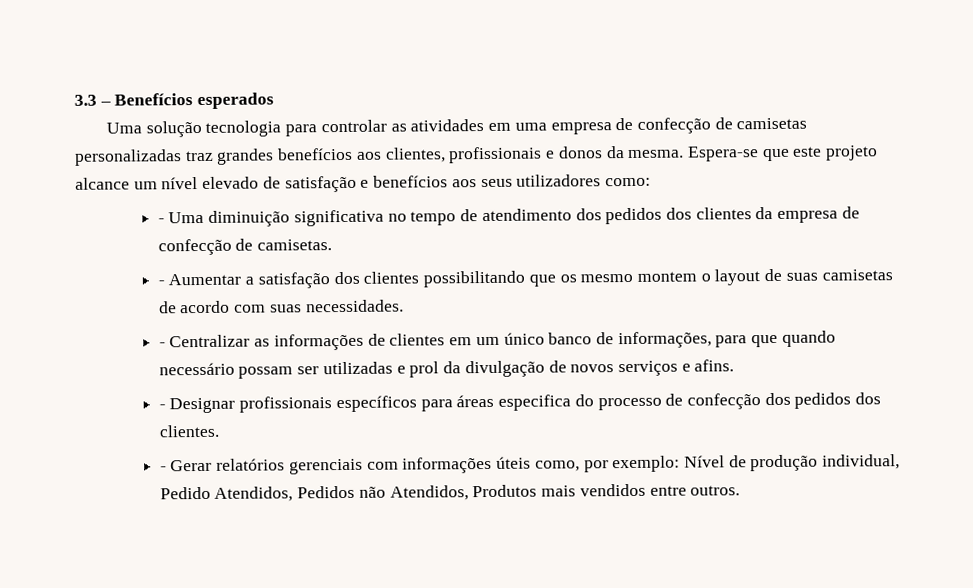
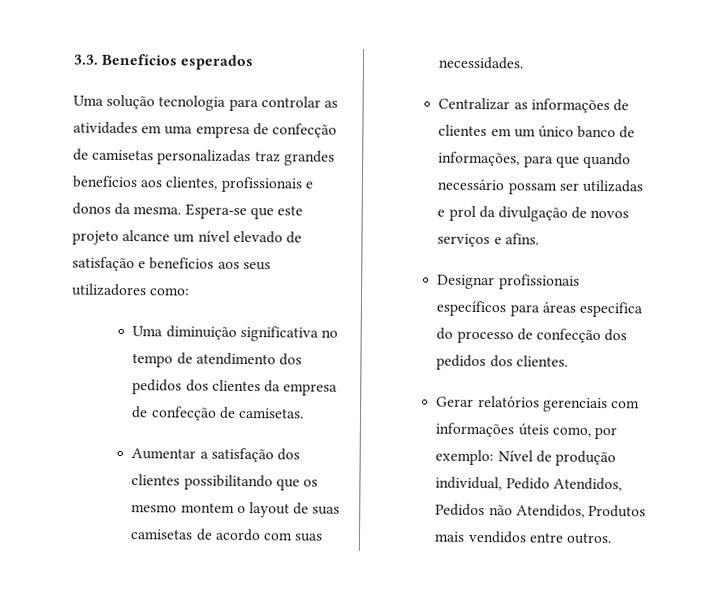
- 3.3 – Benefícios esperados
+ 3.3. Benefícios esperados
- - Uma diminuição significativa no tempo de atendimento dos pedidos dos clientes da empresa de confecção de camisetas.
+ Uma diminuição significativa no tempo de atendimento dos pedidos dos clientes da empresa de confecção de camisetas.
- - Aumentar a satisfação dos clientes possibilitando que os mesmo montem o layout de suas camisetas de acordo com suas necessidades.
+ Aumentar a satisfação dos clientes possibilitando que os mesmo montem o layout de suas camisetas de acordo com suas necessidades.
- - Centralizar as informações de clientes em um único banco de informações, para que quando necessário possam ser utilizadas e prol da divulgação de novos serviços e afins.
+ Centralizar as informações de clientes em um único banco de informações, para que quando necessário possam ser utilizadas e prol da divulgação de novos serviços e afins.
- - Designar profissionais específicos para áreas especifica do processo de confecção dos pedidos dos clientes.
+ Designar profissionais específicos para áreas especifica do processo de confecção dos pedidos dos clientes.
- - Gerar relatórios gerenciais com informações úteis como, por exemplo: Nível de produção individual, Pedido Atendidos, Pedidos não Atendidos, Produtos mais vendidos entre outros.
+ Gerar relatórios gerenciais com informações úteis como, por exemplo: Nível de produção individual, Pedido Atendidos, Pedidos não Atendidos, Produtos mais vendidos entre outros.

